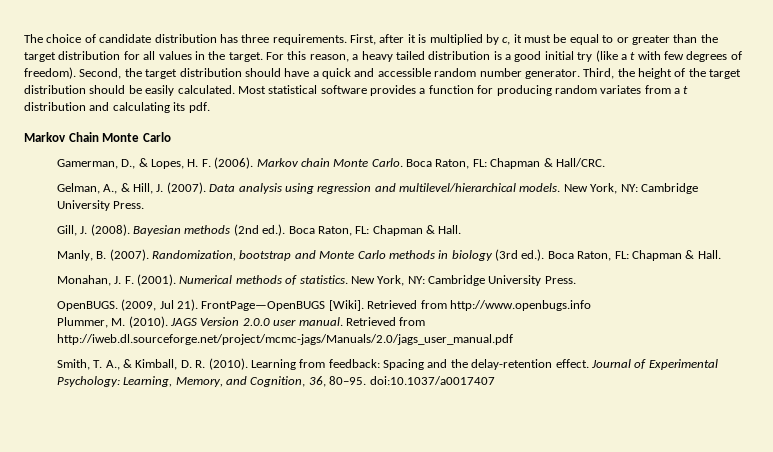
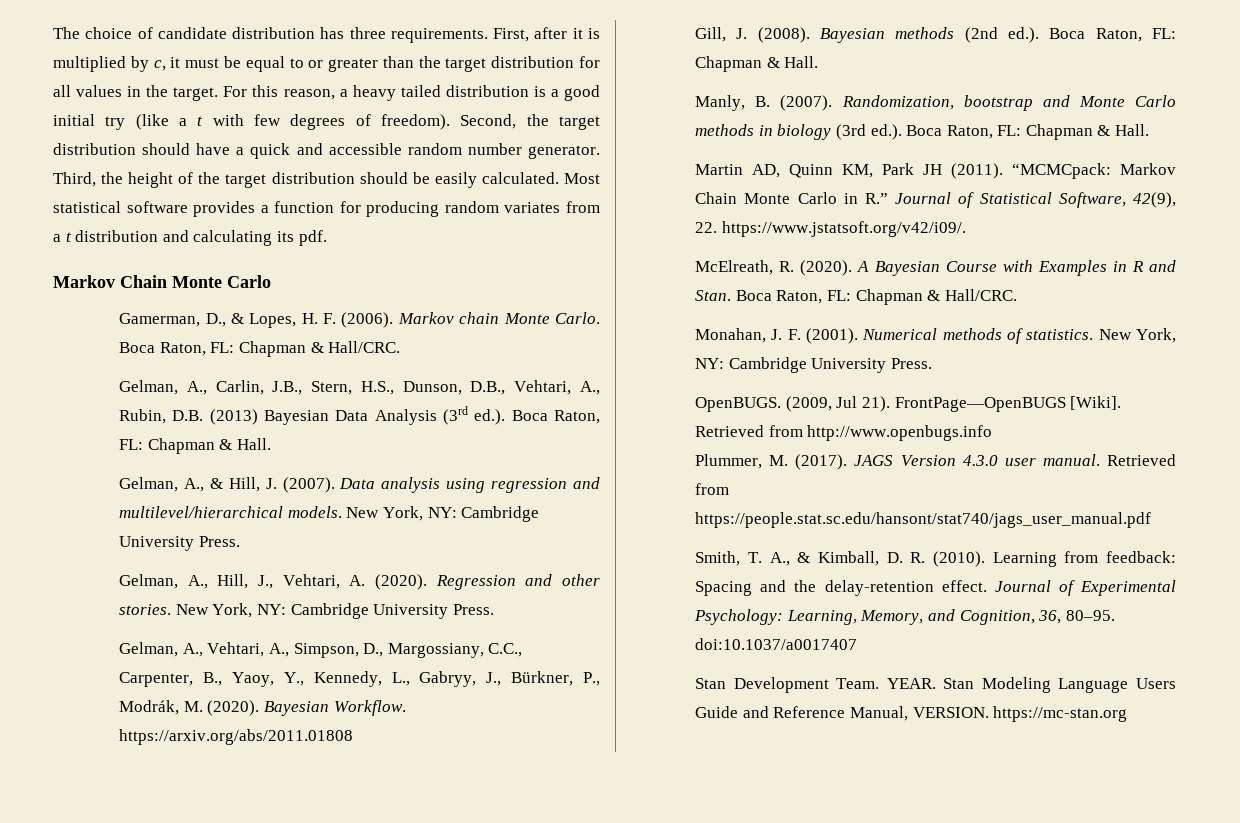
+ Gelman, A., Carlin, J.B., Stern, H.S., Dunson, D.B., Vehtari, A., Rubin, D.B. (2013) Bayesian Data Analysis (3rd ed.). Boca Raton, FL: Chapman & Hall.
+ Gelman, A., Hill, J., Vehtari, A. (2020). Regression and other stories. New York, NY: Cambridge University Press.
+ Gelman, A., Vehtari, A., Simpson, D., Margossiany, C.C., Carpenter, B., Yaoy, Y., Kennedy, L., Gabryy, J., Bürkner, P., Modrák, M. (2020). Bayesian Workflow. https://arxiv.org/abs/2011.01808
+ Martin AD, Quinn KM, Park JH (2011). “MCMCpack: Markov Chain Monte Carlo in R.” Journal of Statistical Software, 42(9), 22. https://www.jstatsoft.org/v42/i09/.
+ McElreath, R. (2020). A Bayesian Course with Examples in R and Stan. Boca Raton, FL: Chapman & Hall/CRC.
- Plummer, M. (2010).
+ Plummer, M. (2017).
- JAGS Version 2.0.0 user manual.
+ JAGS Version 4.3.0 user manual.
- Retrieved from http://iweb.dl.sourceforge.net/project/mcmc-jags/Manuals/2.0/jags_user_manual.pdf
+ Retrieved from https://people.stat.sc.edu/hansont/stat740/jags_user_manual.pdf
+ Stan Development Team. YEAR. Stan Modeling Language Users Guide and Reference Manual, VERSION. https://mc-stan.org

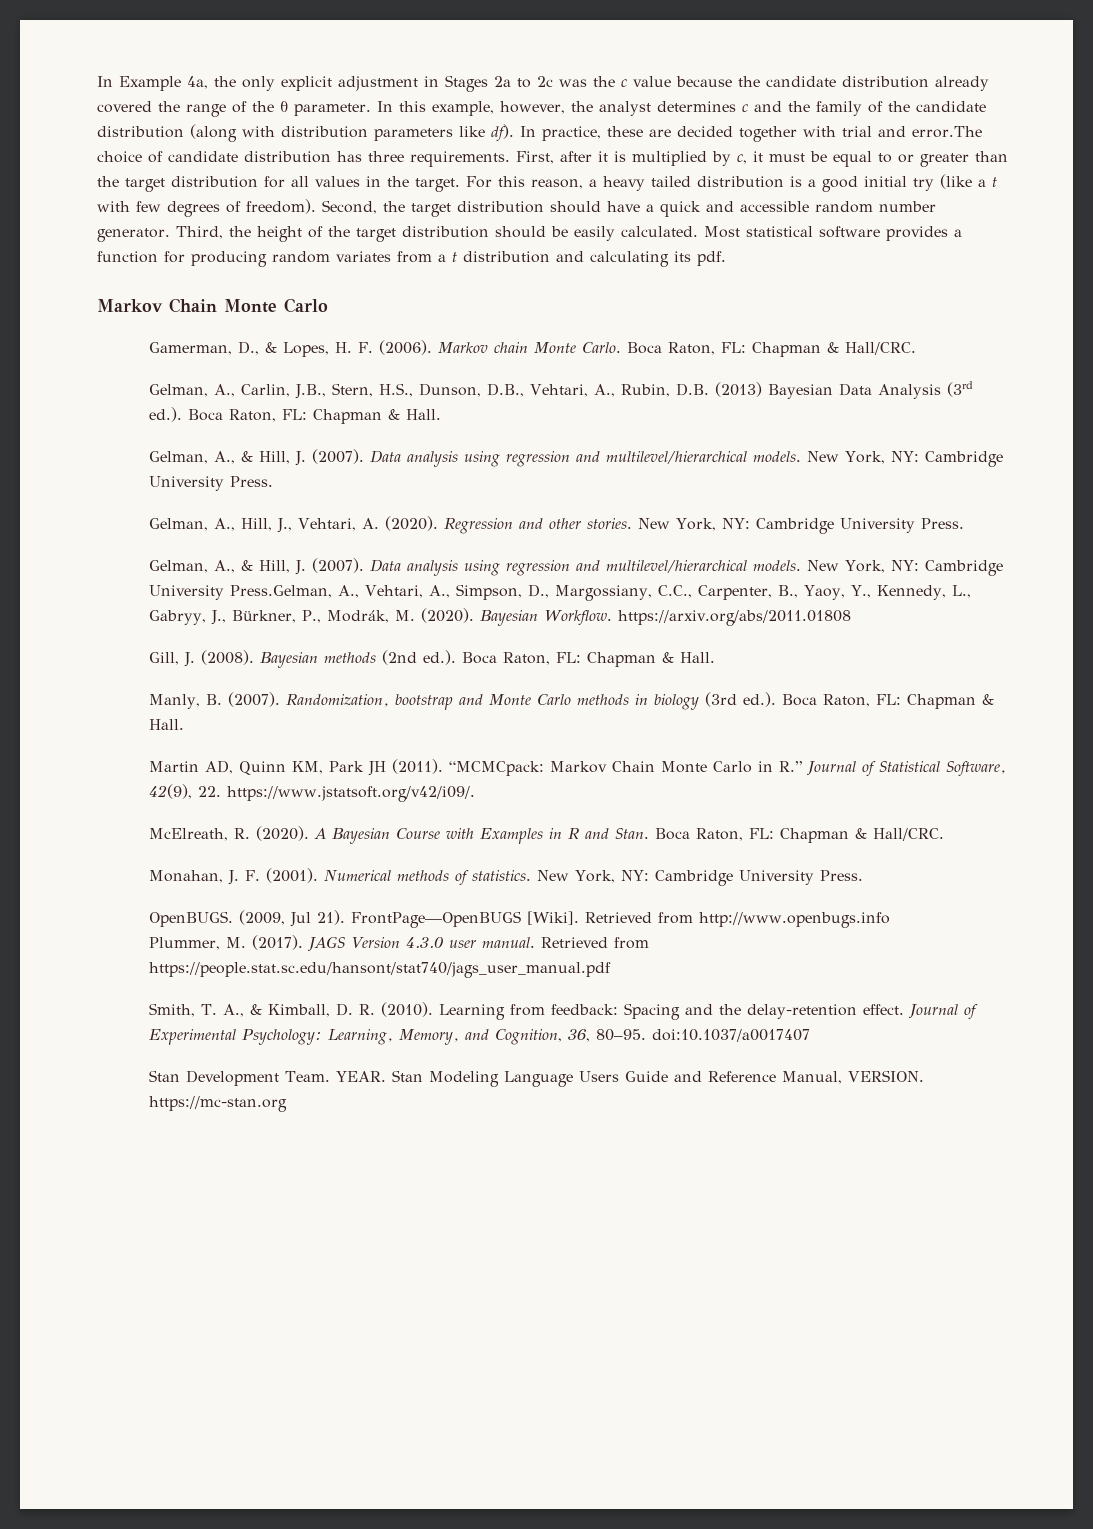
- The choice of candidate distribution has three requirements.
+ In Example 4a, the only explicit adjustment in Stages 2a to 2c was the c value because the candidate distribution already covered the range of the θ parameter. In this example, however, the analyst determines c and the family of the candidate distribution (along with distribution parameters like df). In practice, these are decided together with trial and error.The choice of candidate distribution has three requirements.
- Gelman, A., Vehtari, A., Simpson, D., Margossiany, C.C., Carpenter, B., Yaoy, Y., Kennedy, L., Gabryy, J., Bürkner, P., Modrák, M. (2020).
+ Gelman, A., & Hill, J. (2007). Data analysis using regression and multilevel/hierarchical models. New York, NY: Cambridge University Press.Gelman, A., Vehtari, A., Simpson, D., Margossiany, C.C., Carpenter, B., Yaoy, Y., Kennedy, L., Gabryy, J., Bürkner, P., Modrák, M. (2020).

